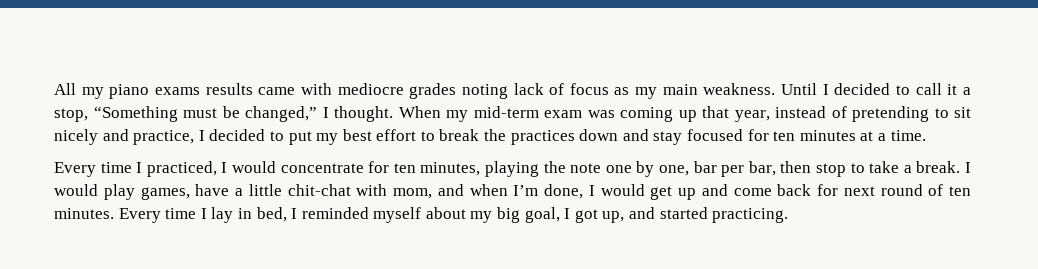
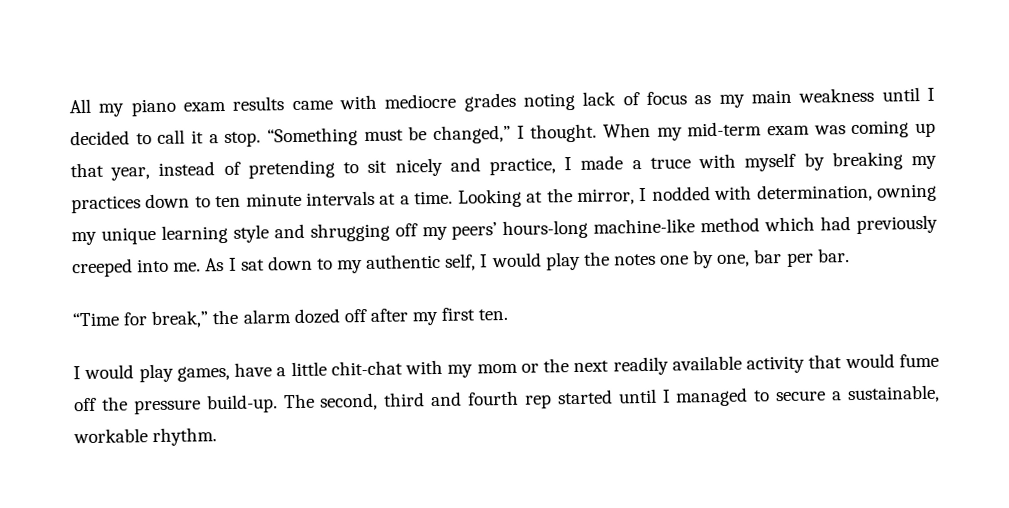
- All my piano exams results came with mediocre grades noting lack of focus as my main weakness. Until I decided to call it a stop, “Something must be changed,” I thought.
+ All my piano exam results came with mediocre grades noting lack of focus as my main weakness until I decided to call it a stop. “Something must be changed,” I thought.
- When my mid-term exam was coming up that year, instead of pretending to sit nicely and practice, I decided to put my best effort to break the practices down and stay focused for ten minutes at a time.
- Every time I practiced, I would concentrate for ten minutes, playing the note one by one, bar per bar, then stop to take a break. I would play games, have a little chit-chat with mom, and when I’m done, I would get up and come back for next round of ten minutes. Every time I lay in bed, I reminded myself about my big goal, I got up, and started practicing.
+ When my mid-term exam was coming up that year, instead of pretending to sit nicely and practice, I made a truce with myself by breaking my practices down to ten minute intervals at a time. Looking at the mirror, I nodded with determination, owning my unique learning style and shrugging off my peers’ hours-long machine-like method which had previously creeped into me. As I sat down to my authentic self, I would play the notes one by one, bar per bar.
+ “Time for break,” the alarm dozed off after my first ten.
+ I would play games, have a little chit-chat with my mom or the next readily available activity that would fume off the pressure build-up. The second, third and fourth rep started until I managed to secure a sustainable, workable rhythm.

